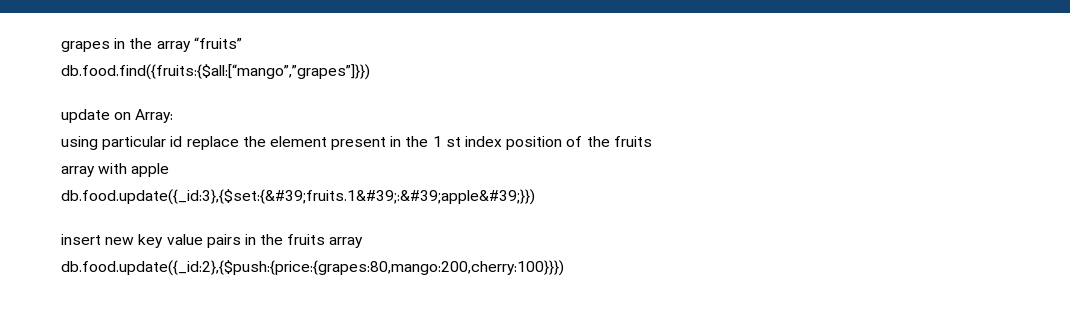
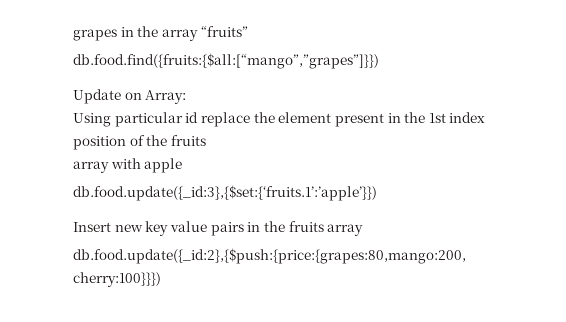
- update on Array:
+ Update on Array:
- using particular id replace the element present in the 1 st index position of the fruits
+ Using particular id replace the element present in the 1st index position of the fruits
- db.food.update({_id:3},{$set:{&#39;fruits.1&#39;:&#39;apple&#39;}})
- insert new key value pairs in the fruits array
+ db.food.update({_id:3},{$set:{‘fruits.1’:’apple’}})
+ Insert new key value pairs in the fruits array

